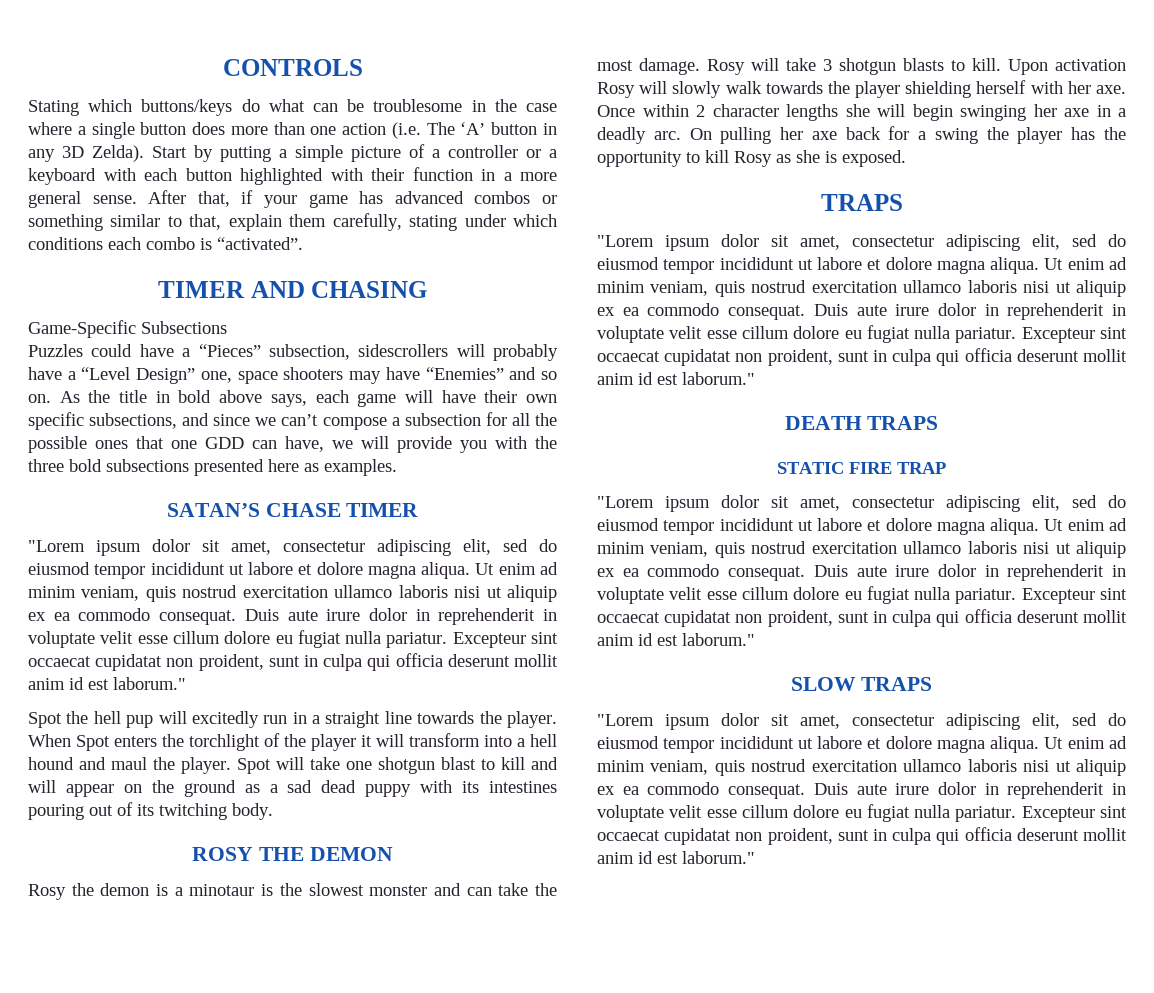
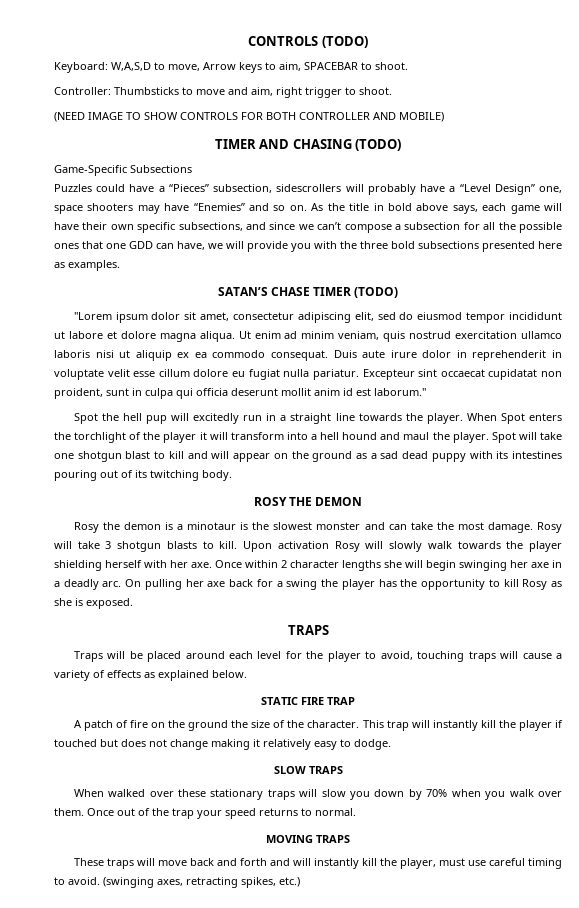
- CONTROLS
- Stating which buttons/keys do what can be troublesome in the case where a single button does more than one action (i.e. The ‘A’ button in any 3D Zelda). Start by putting a simple picture of a controller or a keyboard with each button highlighted with their function in a more general sense. After that, if your game has advanced combos or something similar to that, explain them carefully, stating under which conditions each combo is “activated”.
+ CONTROLS (TODO)
+ Keyboard: W,A,S,D to move, Arrow keys to aim, SPACEBAR to shoot.
+ Controller: Thumbsticks to move and aim, right trigger to shoot.
+ (NEED IMAGE TO SHOW CONTROLS FOR BOTH CONTROLLER AND MOBILE)
- TIMER AND CHASING
+ TIMER AND CHASING (TODO)
- SATAN’S CHASE TIMER
+ SATAN’S CHASE TIMER (TODO)
  On pulling her axe back for a swing the player has the opportunity to kill Rosy as she is exposed.
  TRAPS
- "Lorem ipsum dolor sit amet, consectetur adipiscing elit, sed do eiusmod tempor incididunt ut labore et dolore magna aliqua. Ut enim ad minim veniam, quis nostrud exercitation ullamco laboris nisi ut aliquip ex ea commodo consequat. Duis aute irure dolor in reprehenderit in voluptate velit esse cillum dolore eu fugiat nulla pariatur. Excepteur sint occaecat cupidatat non proident, sunt in culpa qui officia deserunt mollit anim id est laborum."
- DEATH TRAPS
+ Traps will be placed around each level for the player to avoid, touching traps will cause a variety of effects as explained below.
  STATIC FIRE TRAP
- "Lorem ipsum dolor sit amet, consectetur adipiscing elit, sed do eiusmod tempor incididunt ut labore et dolore magna aliqua. Ut enim ad minim veniam, quis nostrud exercitation ullamco laboris nisi ut aliquip ex ea commodo consequat. Duis aute irure dolor in reprehenderit in voluptate velit esse cillum dolore eu fugiat nulla pariatur. Excepteur sint occaecat cupidatat non proident, sunt in culpa qui officia deserunt mollit anim id est laborum."
+ A patch of fire on the ground the size of the character. This trap will instantly kill the player if touched but does not change making it relatively easy to dodge.
  SLOW TRAPS
- "Lorem ipsum dolor sit amet, consectetur adipiscing elit, sed do eiusmod tempor incididunt ut labore et dolore magna aliqua. Ut enim ad minim veniam, quis nostrud exercitation ullamco laboris nisi ut aliquip ex ea commodo consequat. Duis aute irure dolor in reprehenderit in voluptate velit esse cillum dolore eu fugiat nulla pariatur. Excepteur sint occaecat cupidatat non proident, sunt in culpa qui officia deserunt mollit anim id est laborum."
+ When walked over these stationary traps will slow you down by 70% when you walk over them. Once out of the trap your speed returns to normal.
+ MOVING TRAPS
+ These traps will move back and forth and will instantly kill the player, must use careful timing to avoid. (swinging axes, retracting spikes, etc.)

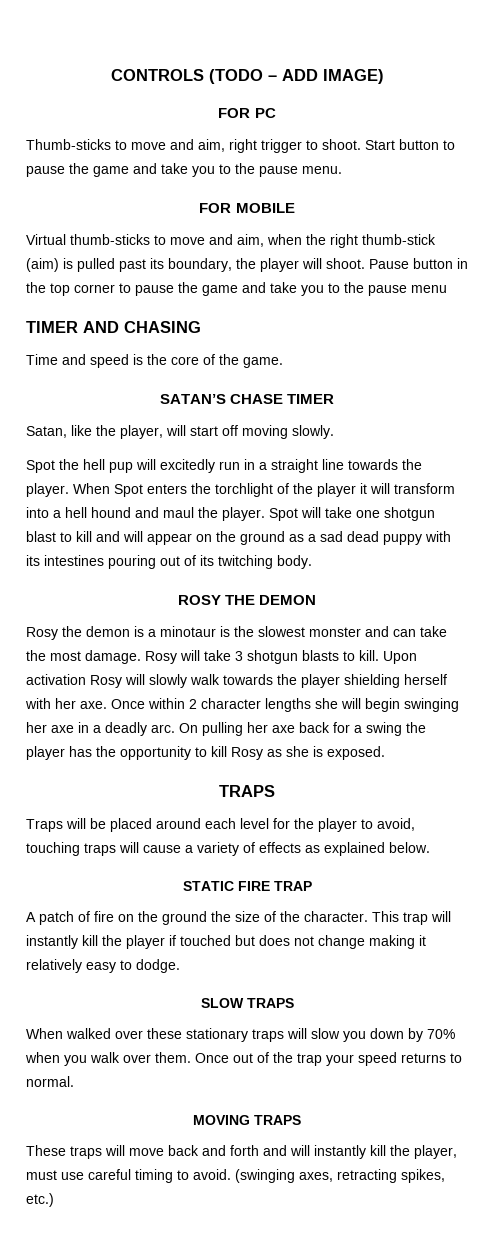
- CONTROLS (TODO)
- Keyboard: W,A,S,D to move, Arrow keys to aim, SPACEBAR to shoot.
- Controller: Thumbsticks to move and aim, right trigger to shoot.
- (NEED IMAGE TO SHOW CONTROLS FOR BOTH CONTROLLER AND MOBILE)
- TIMER AND CHASING (TODO)
- Game-Specific Subsections
- Puzzles could have a “Pieces” subsection, sidescrollers will probably have a “Level Design” one, space shooters may have “Enemies” and so on. As the title in bold above says, each game will have their own specific subsections, and since we can’t compose a subsection for all the possible ones that one GDD can have, we will provide you with the three bold subsections presented here as examples.
- SATAN’S CHASE TIMER (TODO)
- "Lorem ipsum dolor sit amet, consectetur adipiscing elit, sed do eiusmod tempor incididunt ut labore et dolore magna aliqua. Ut enim ad minim veniam, quis nostrud exercitation ullamco laboris nisi ut aliquip ex ea commodo consequat. Duis aute irure dolor in reprehenderit in voluptate velit esse cillum dolore eu fugiat nulla pariatur. Excepteur sint occaecat cupidatat non proident, sunt in culpa qui officia deserunt mollit anim id est laborum."
+ CONTROLS (TODO – ADD IMAGE)
+ FOR PC
+ Thumb-sticks to move and aim, right trigger to shoot. Start button to pause the game and take you to the pause menu.
+ FOR MOBILE
+ Virtual thumb-sticks to move and aim, when the right thumb-stick (aim) is pulled past its boundary, the player will shoot. Pause button in the top corner to pause the game and take you to the pause menu
+ TIMER AND CHASING
+ Time and speed is the core of the game.
+ SATAN’S CHASE TIMER
+ Satan, like the player, will start off moving slowly.

